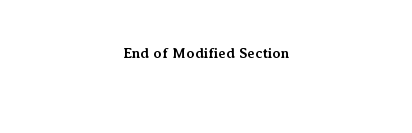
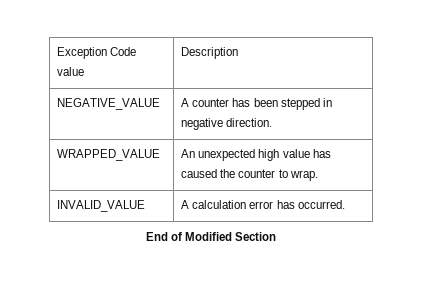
+ Exception Code value | Description
+ NEGATIVE_VALUE | A counter has been stepped in negative direction.
+ WRAPPED_VALUE | An unexpected high value has caused the counter to wrap.
+ INVALID_VALUE | A calculation error has occurred.

